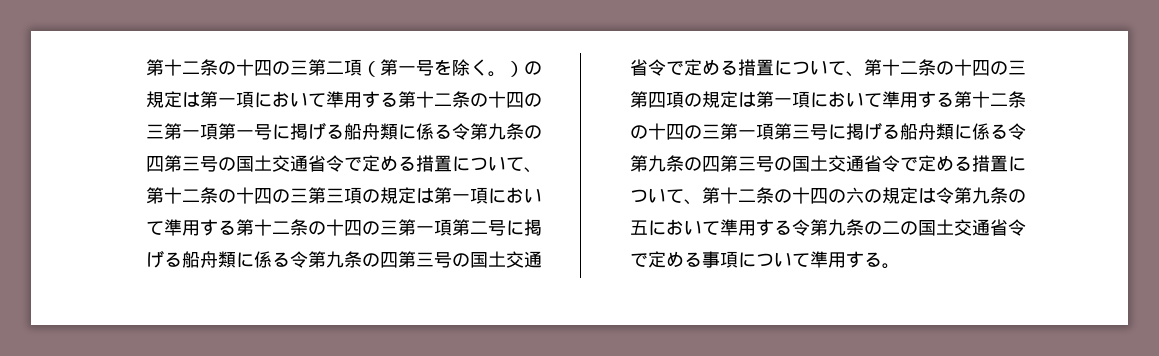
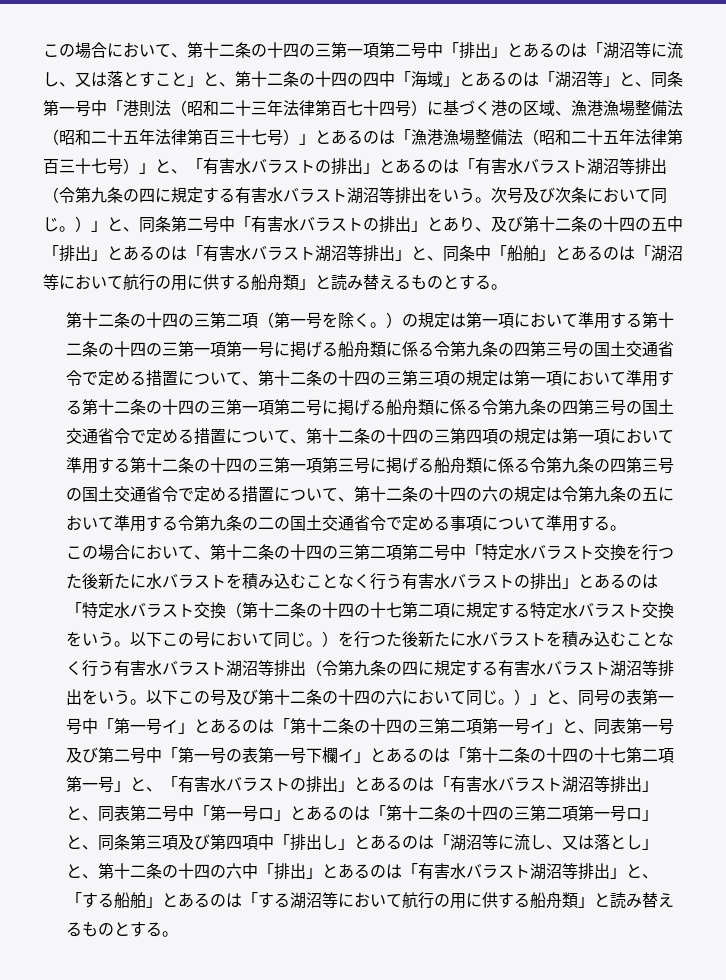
+ この場合において、第十二条の十四の三第一項第二号中「排出」とあるのは「湖沼等に流し、又は落とすこと」と、第十二条の十四の四中「海域」とあるのは「湖沼等」と、同条第一号中「港則法（昭和二十三年法律第百七十四号）に基づく港の区域、漁港漁場整備法（昭和二十五年法律第百三十七号）」とあるのは「漁港漁場整備法（昭和二十五年法律第百三十七号）」と、「有害水バラストの排出」とあるのは「有害水バラスト湖沼等排出（令第九条の四に規定する有害水バラスト湖沼等排出をいう。次号及び次条において同じ。）」と、同条第二号中「有害水バラストの排出」とあり、及び第十二条の十四の五中「排出」とあるのは「有害水バラスト湖沼等排出」と、同条中「船舶」とあるのは「湖沼等において航行の用に供する船舟類」と読み替えるものとする。
+ この場合において、第十二条の十四の三第二項第二号中「特定水バラスト交換を行つた後新たに水バラストを積み込むことなく行う有害水バラストの排出」とあるのは「特定水バラスト交換（第十二条の十四の十七第二項に規定する特定水バラスト交換をいう。以下この号において同じ。）を行つた後新たに水バラストを積み込むことなく行う有害水バラスト湖沼等排出（令第九条の四に規定する有害水バラスト湖沼等排出をいう。以下この号及び第十二条の十四の六において同じ。）」と、同号の表第一号中「第一号イ」とあるのは「第十二条の十四の三第二項第一号イ」と、同表第一号及び第二号中「第一号の表第一号下欄イ」とあるのは「第十二条の十四の十七第二項第一号」と、「有害水バラストの排出」とあるのは「有害水バラスト湖沼等排出」と、同表第二号中「第一号ロ」とあるのは「第十二条の十四の三第二項第一号ロ」と、同条第三項及び第四項中「排出し」とあるのは「湖沼等に流し、又は落とし」と、第十二条の十四の六中「排出」とあるのは「有害水バラスト湖沼等排出」と、「する船舶」とあるのは「する湖沼等において航行の用に供する船舟類」と読み替えるものとする。

